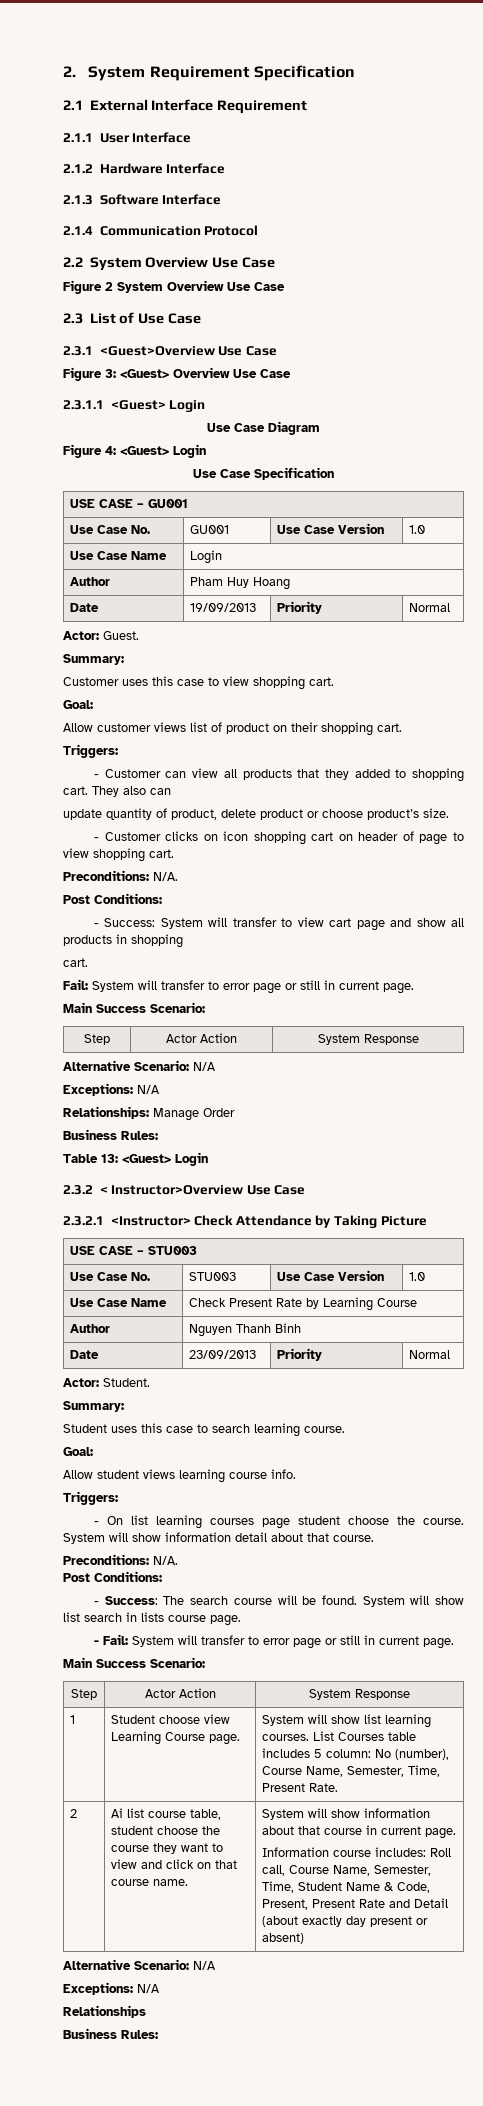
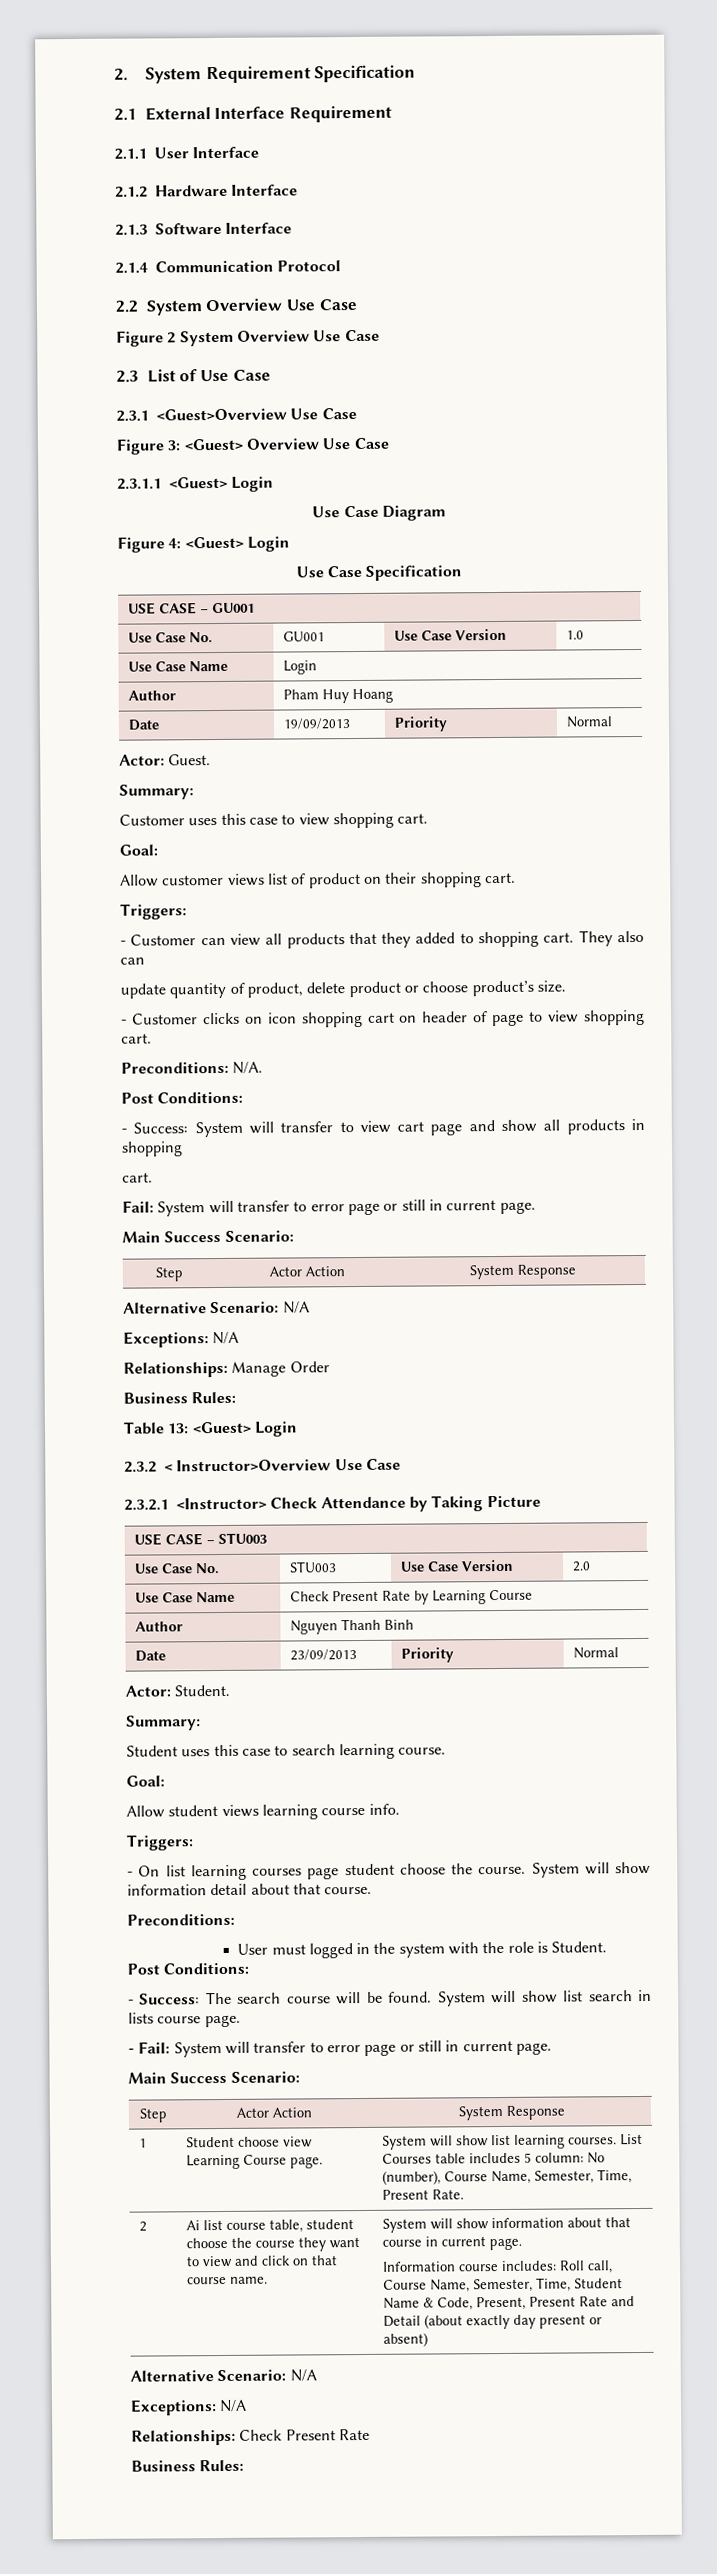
- Use Case No. | STU003 | Use Case Version | 1.0
+ Use Case No. | STU003 | Use Case Version | 2.0
  System will show information detail about that course.
- Preconditions: N/A.
+ Preconditions:
+ User must logged in the system with the role is Student.
- Relationships
+ Relationships: Check Present Rate

